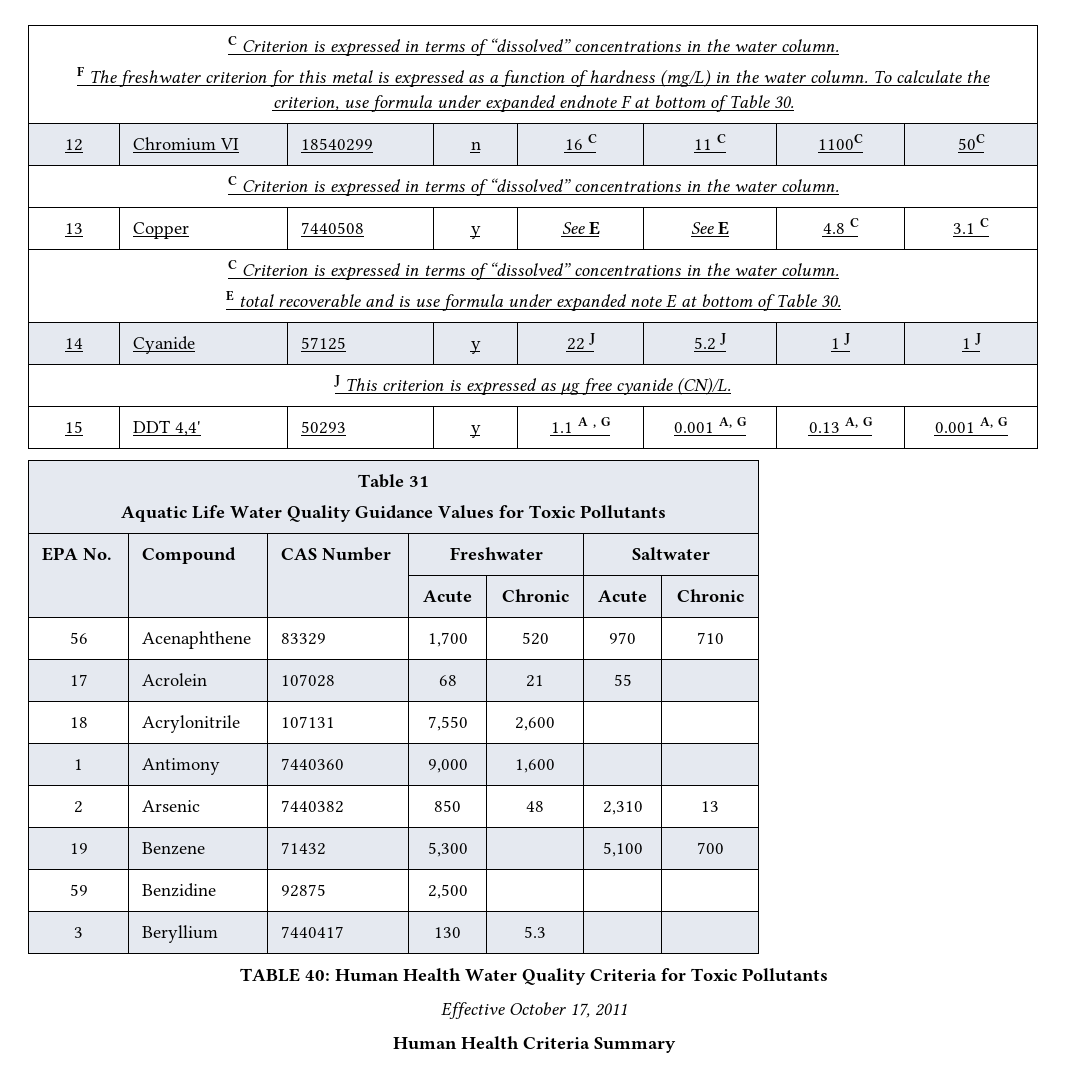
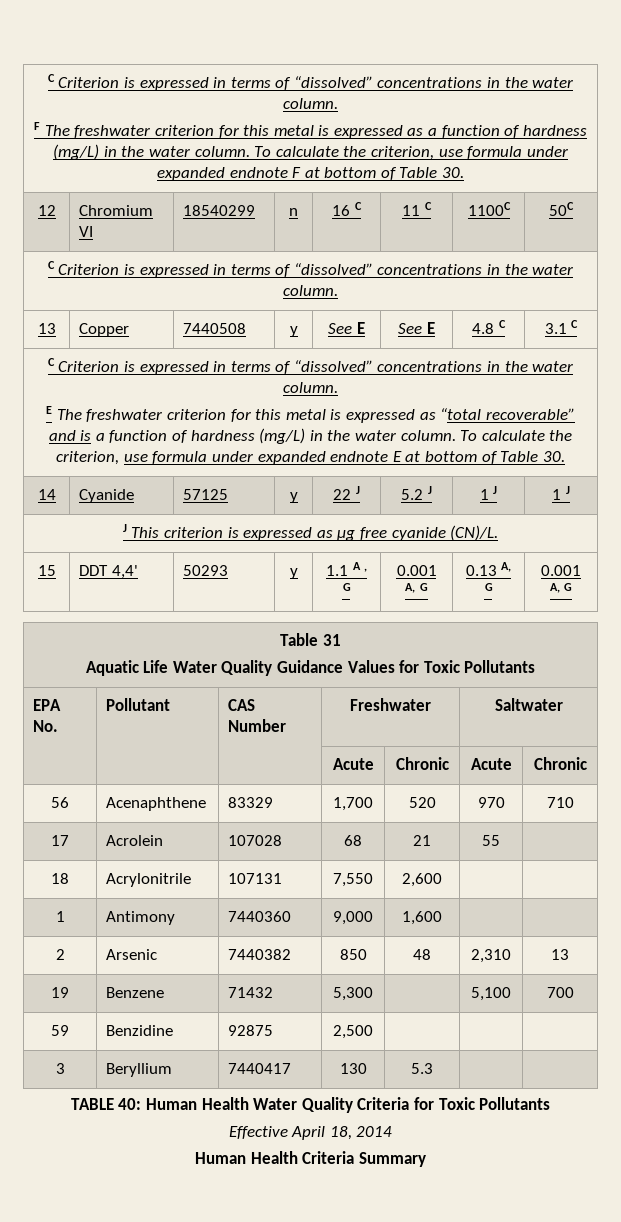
- E total recoverable and is use formula under expanded note E at bottom of Table 30.
+ E The freshwater criterion for this metal is expressed as “total recoverable” and is a function of hardness (mg/L) in the water column. To calculate the criterion, use formula under expanded endnote E at bottom of Table 30.
- EPA No. | Compound | CAS Number | Freshwater | Saltwater
+ EPA No. | Pollutant | CAS Number | Freshwater | Saltwater
- Effective October 17, 2011
+ Effective April 18, 2014

